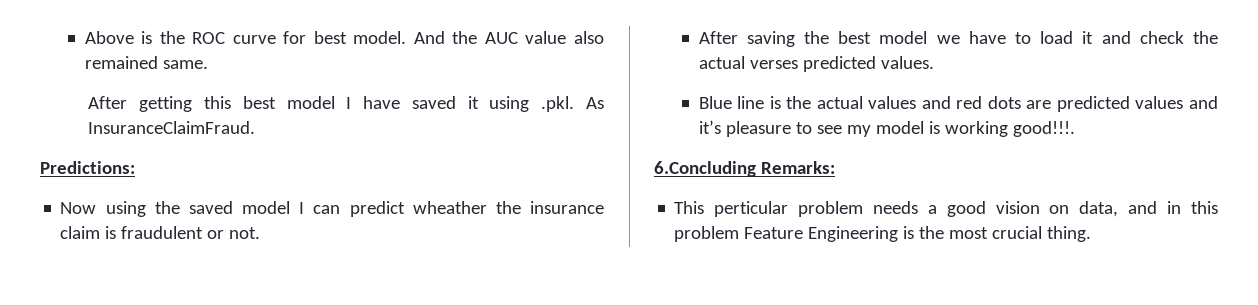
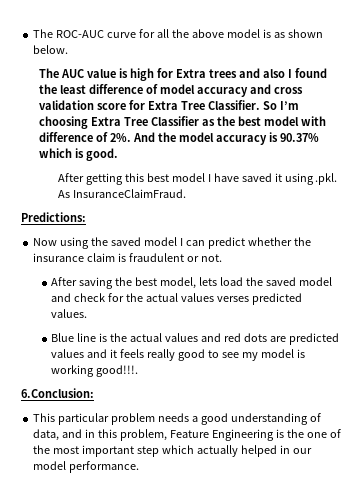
- Above is the ROC curve for best model. And the AUC value also remained same.
+ The ROC-AUC curve for all the above model is as shown below.
+ The AUC value is high for Extra trees and also I found the least difference of model accuracy and cross validation score for Extra Tree Classifier. So I’m choosing Extra Tree Classifier as the best model with difference of 2%. And the model accuracy is 90.37% which is good.
- Now using the saved model I can predict wheather the insurance claim is fraudulent or not.
+ Now using the saved model I can predict whether the insurance claim is fraudulent or not.
- After saving the best model we have to load it and check the actual verses predicted values.
+ After saving the best model, lets load the saved model and check for the actual values verses predicted values.
- Blue line is the actual values and red dots are predicted values and it’s pleasure to see my model is working good!!!.
+ Blue line is the actual values and red dots are predicted values and it feels really good to see my model is working good!!!.
- 6.Concluding Remarks:
+ 6.Conclusion:
- This perticular problem needs a good vision on data, and in this problem Feature Engineering is the most crucial thing.
+ This particular problem needs a good understanding of data, and in this problem, Feature Engineering is the one of the most important step which actually helped in our model performance.

